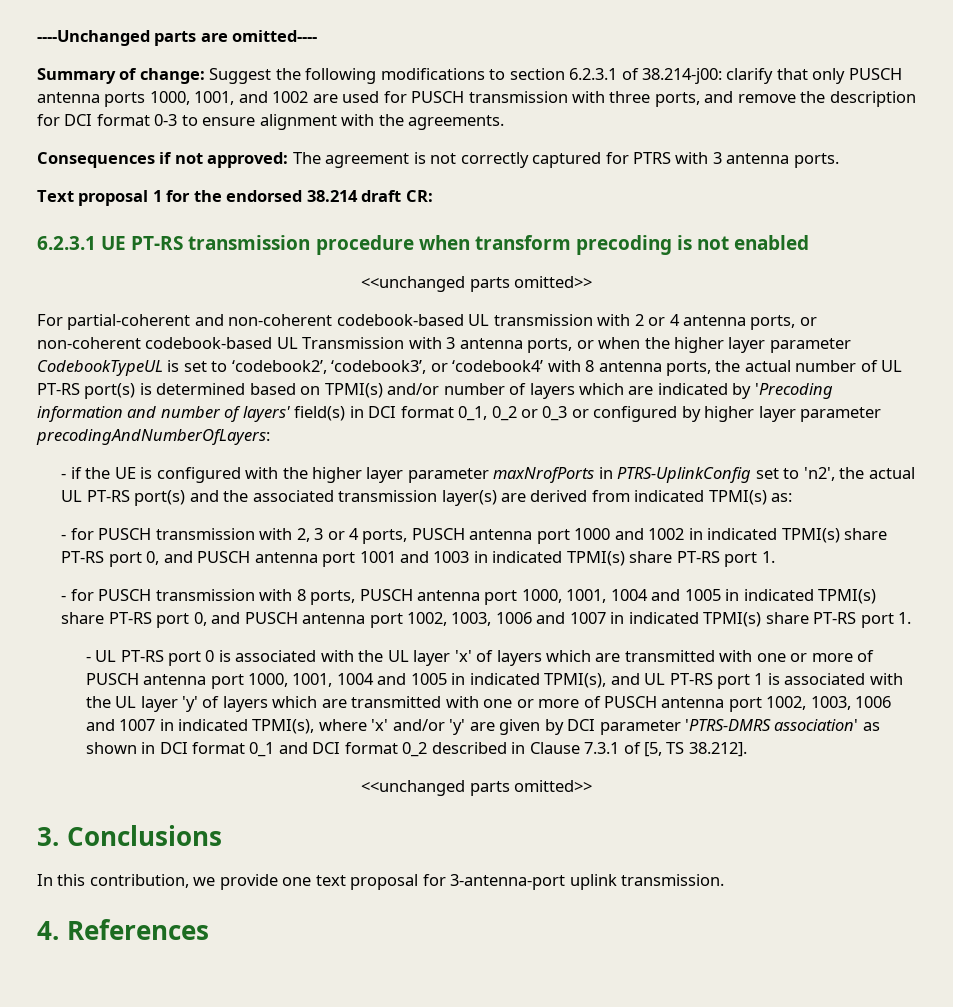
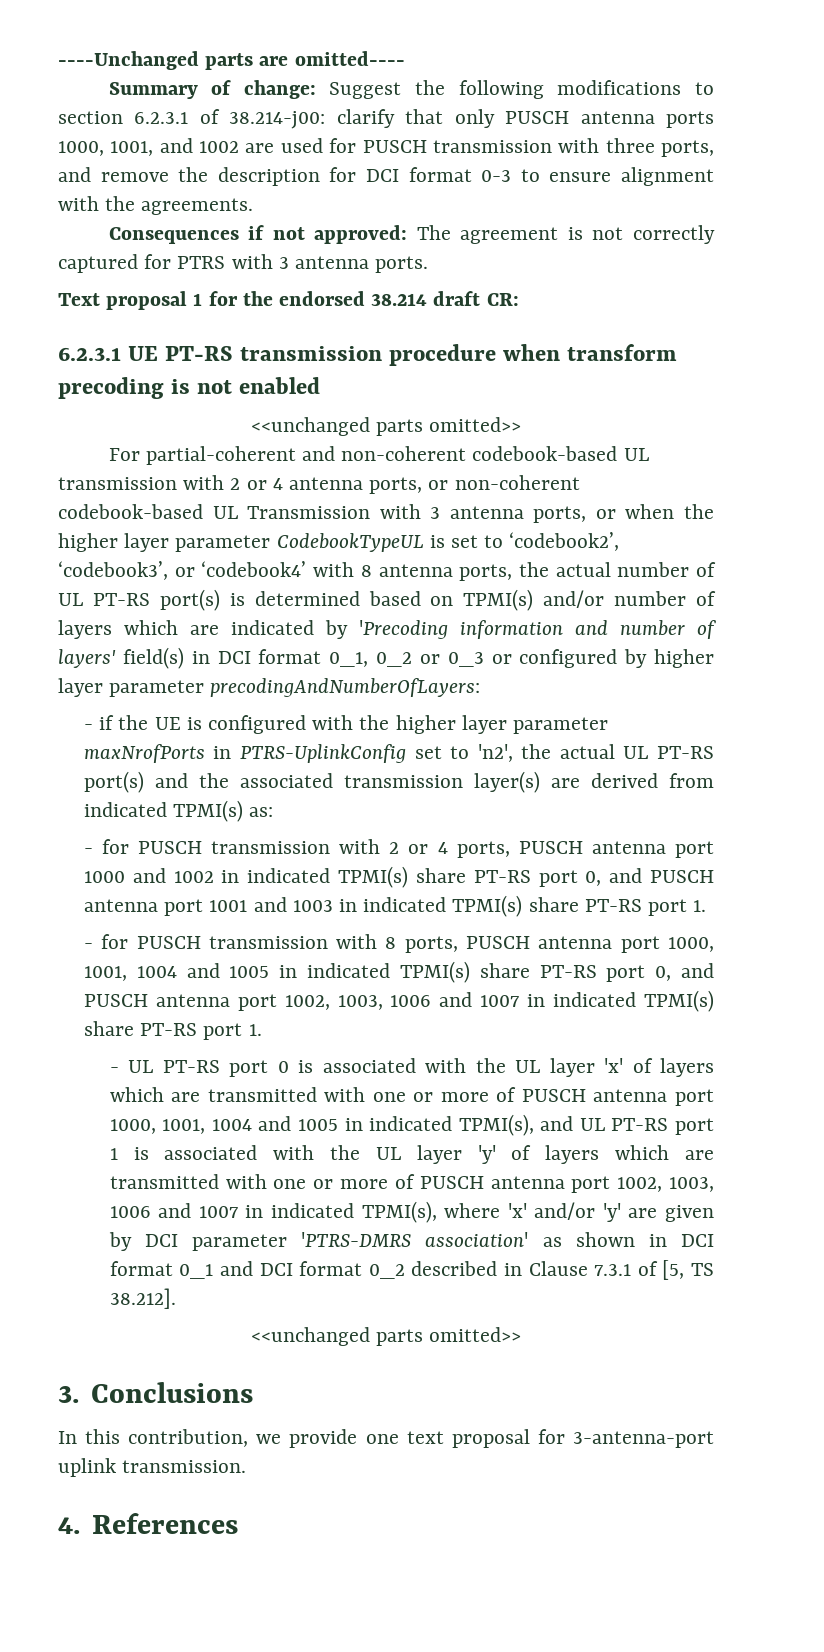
- - for PUSCH transmission with 2, 3 or 4 ports, PUSCH antenna port 1000 and 1002 in indicated TPMI(s) share PT-RS port 0, and PUSCH antenna port 1001 and 1003 in indicated TPMI(s) share PT-RS port 1.
+ - for PUSCH transmission with 2 or 4 ports, PUSCH antenna port 1000 and 1002 in indicated TPMI(s) share PT-RS port 0, and PUSCH antenna port 1001 and 1003 in indicated TPMI(s) share PT-RS port 1.

